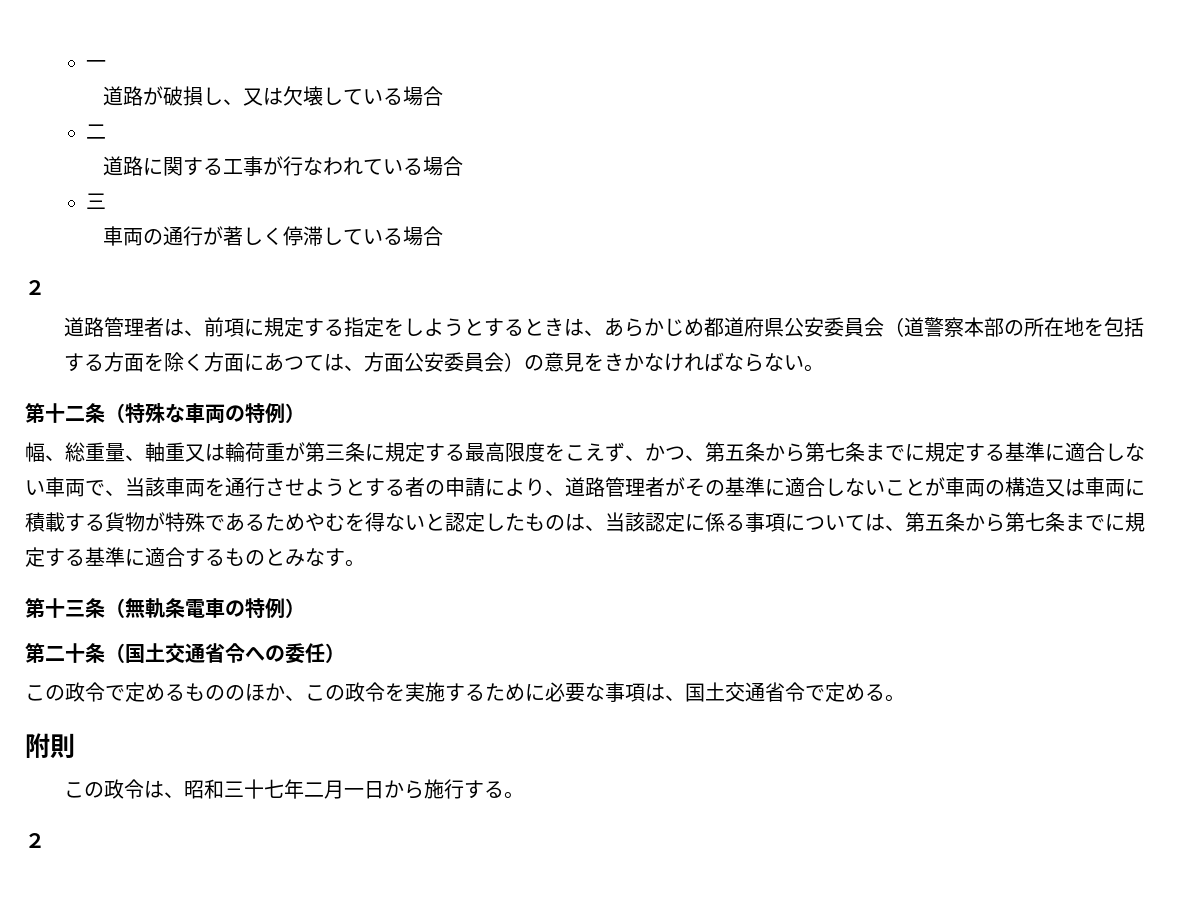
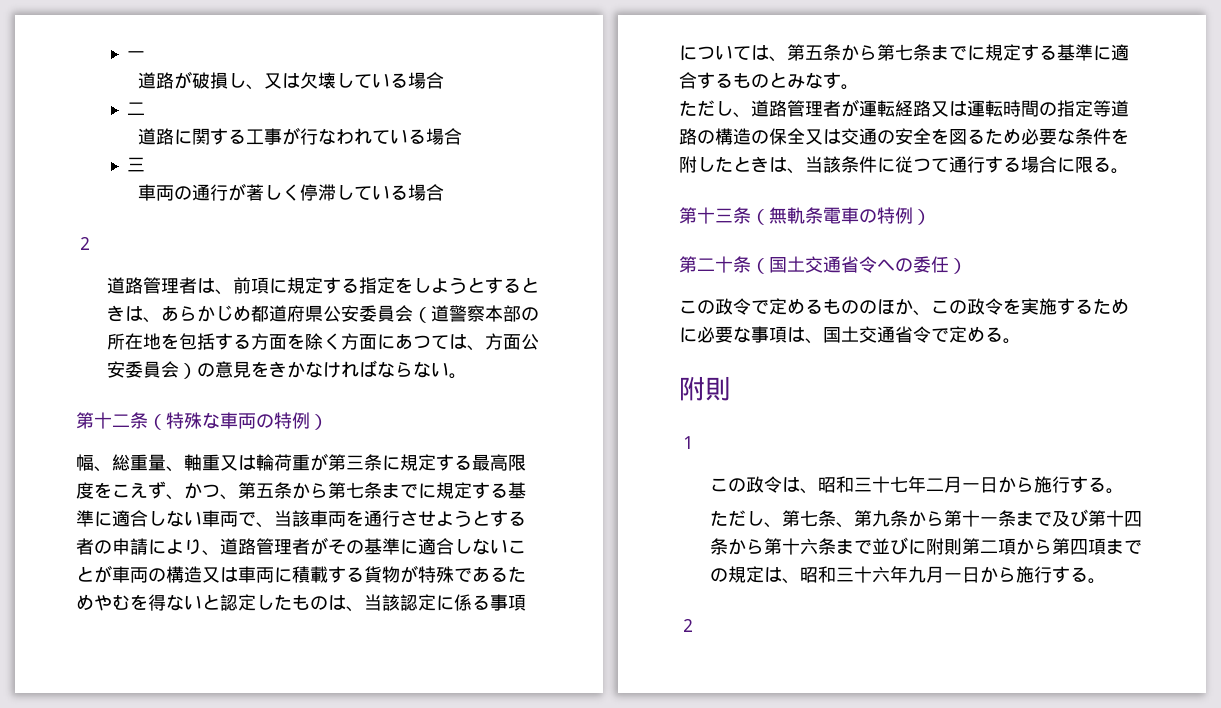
+ ただし、道路管理者が運転経路又は運転時間の指定等道路の構造の保全又は交通の安全を図るため必要な条件を附したときは、当該条件に従つて通行する場合に限る。
+ １
+ ただし、第七条、第九条から第十一条まで及び第十四条から第十六条まで並びに附則第二項から第四項までの規定は、昭和三十六年九月一日から施行する。

